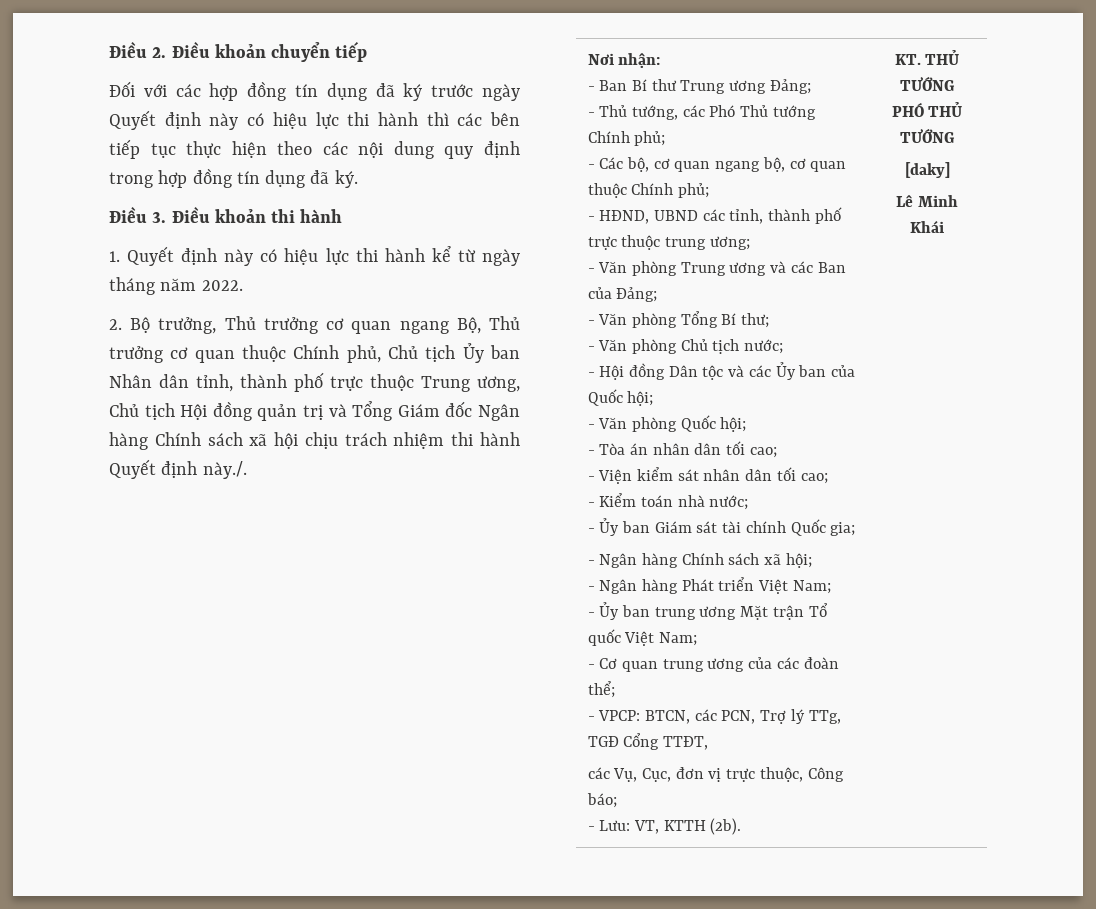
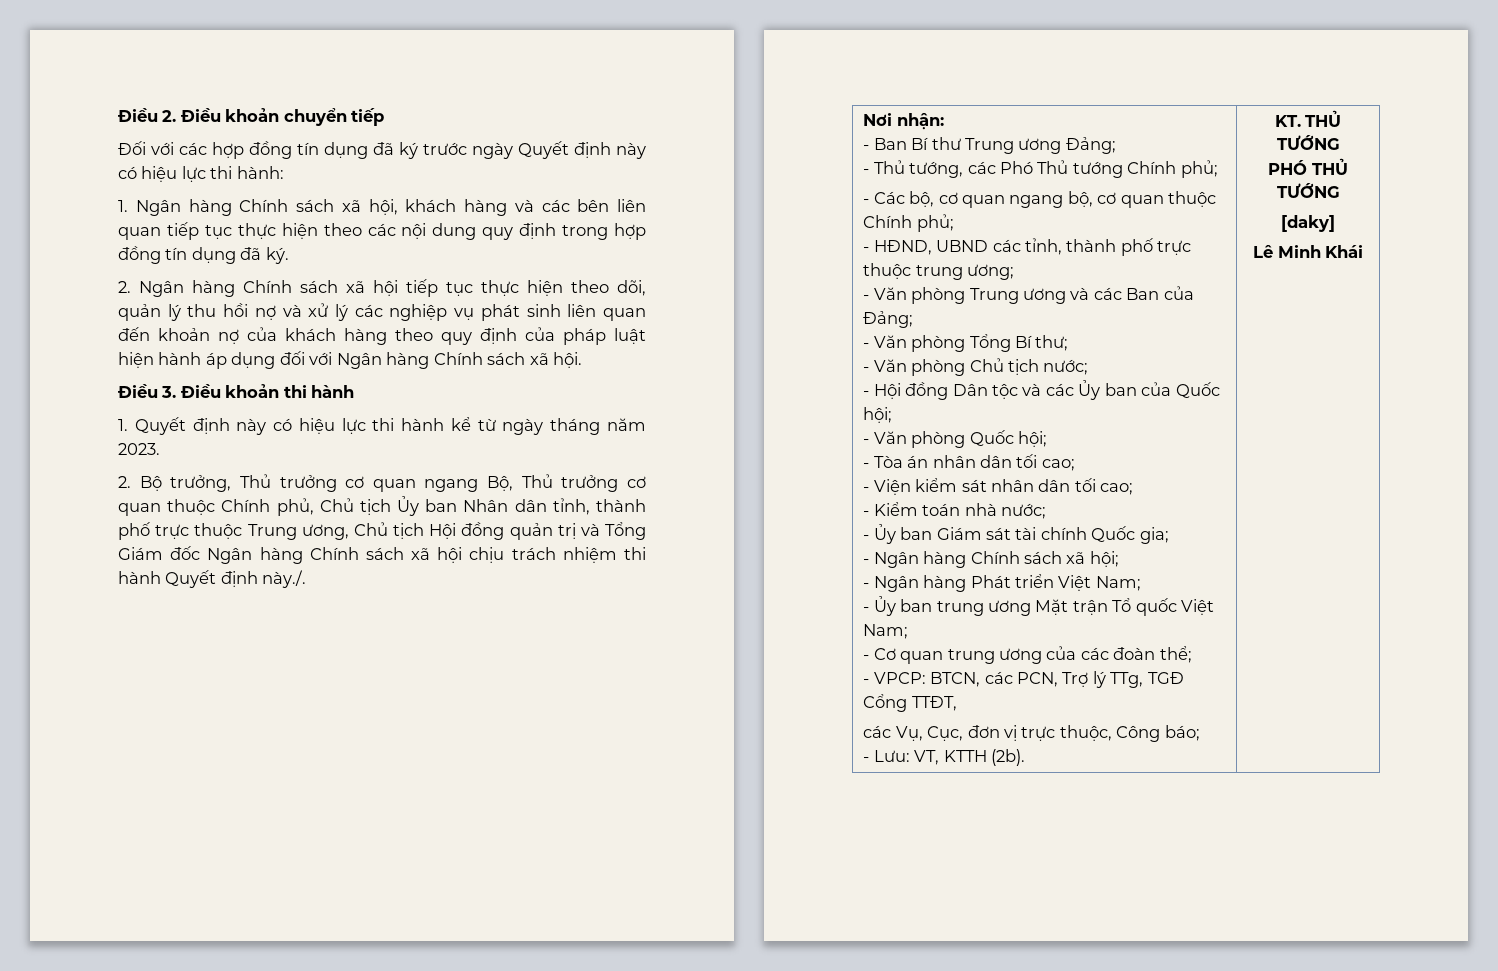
- Đối với các hợp đồng tín dụng đã ký trước ngày Quyết định này có hiệu lực thi hành thì các bên tiếp tục thực hiện theo các nội dung quy định trong hợp đồng tín dụng đã ký.
+ Đối với các hợp đồng tín dụng đã ký trước ngày Quyết định này có hiệu lực thi hành:
+ 1. Ngân hàng Chính sách xã hội, khách hàng và các bên liên quan tiếp tục thực hiện theo các nội dung quy định trong hợp đồng tín dụng đã ký.
+ 2. Ngân hàng Chính sách xã hội tiếp tục thực hiện theo dõi, quản lý thu hồi nợ và xử lý các nghiệp vụ phát sinh liên quan đến khoản nợ của khách hàng theo quy định của pháp luật hiện hành áp dụng đối với Ngân hàng Chính sách xã hội.
- 1. Quyết định này có hiệu lực thi hành kể từ ngày tháng năm 2022.
+ 1. Quyết định này có hiệu lực thi hành kể từ ngày tháng năm 2023.

